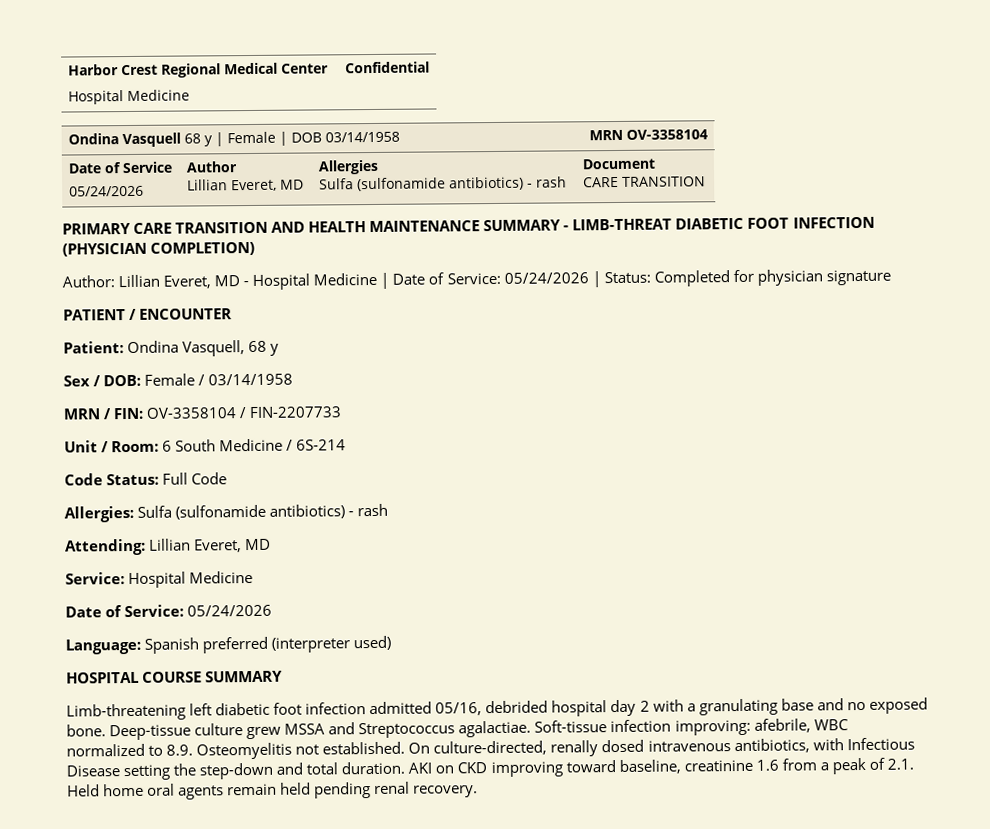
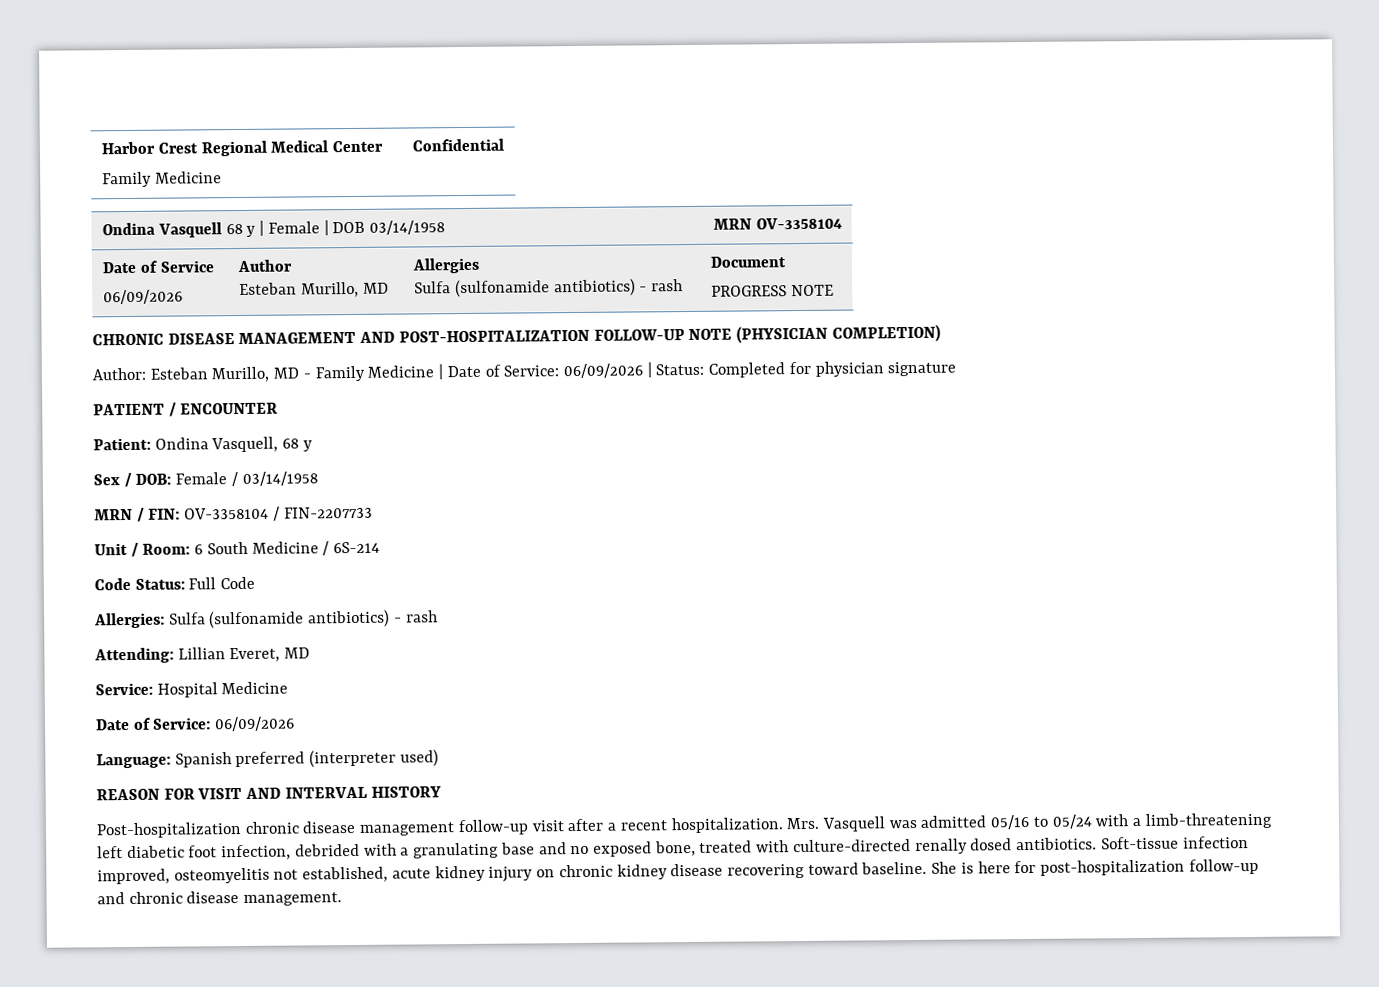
  Harbor Crest Regional Medical Center
- Hospital Medicine | Confidential
+ Family Medicine | Confidential
  Date of Service
- 05/24/2026 | Author
- Lillian Everet, MD | Allergies
+ 06/09/2026 | Author
+ Esteban Murillo, MD | Allergies
  Sulfa (sulfonamide antibiotics) - rash | Document
- CARE TRANSITION
- PRIMARY CARE TRANSITION AND HEALTH MAINTENANCE SUMMARY - LIMB-THREAT DIABETIC FOOT INFECTION (PHYSICIAN COMPLETION)
+ PROGRESS NOTE
+ CHRONIC DISEASE MANAGEMENT AND POST-HOSPITALIZATION FOLLOW-UP NOTE (PHYSICIAN COMPLETION)
- Author: Lillian Everet, MD - Hospital Medicine | Date of Service: 05/24/2026 | Status: Completed for physician signature
+ Author: Esteban Murillo, MD - Family Medicine | Date of Service: 06/09/2026 | Status: Completed for physician signature
  Service: Hospital Medicine
- Date of Service: 05/24/2026
+ Date of Service: 06/09/2026
- HOSPITAL COURSE SUMMARY
- Limb-threatening left diabetic foot infection admitted 05/16, debrided hospital day 2 with a granulating base and no exposed bone. Deep-tissue culture grew MSSA and Streptococcus agalactiae. Soft-tissue infection improving: afebrile, WBC normalized to 8.9. Osteomyelitis not established. On culture-directed, renally dosed intravenous antibiotics, with Infectious Disease setting the step-down and total duration. AKI on CKD improving toward baseline, creatinine 1.6 from a peak of 2.1. Held home oral agents remain held pending renal recovery.
+ REASON FOR VISIT AND INTERVAL HISTORY
+ Post-hospitalization chronic disease management follow-up visit after a recent hospitalization. Mrs. Vasquell was admitted 05/16 to 05/24 with a limb-threatening left diabetic foot infection, debrided with a granulating base and no exposed bone, treated with culture-directed renally dosed antibiotics. Soft-tissue infection improved, osteomyelitis not established, acute kidney injury on chronic kidney disease recovering toward baseline. She is here for post-hospitalization follow-up and chronic disease management.

